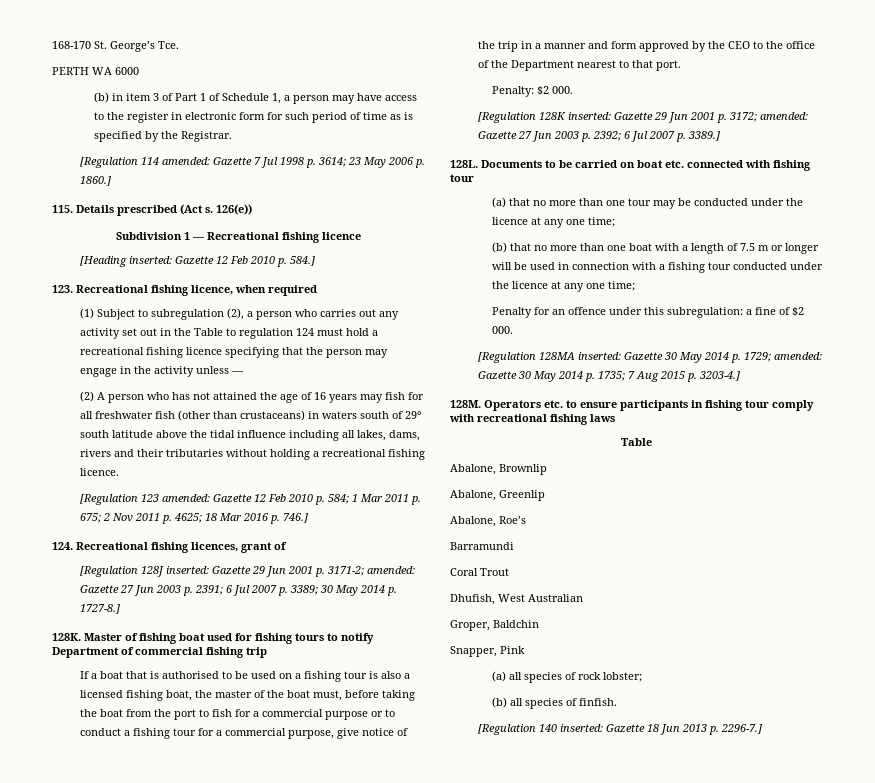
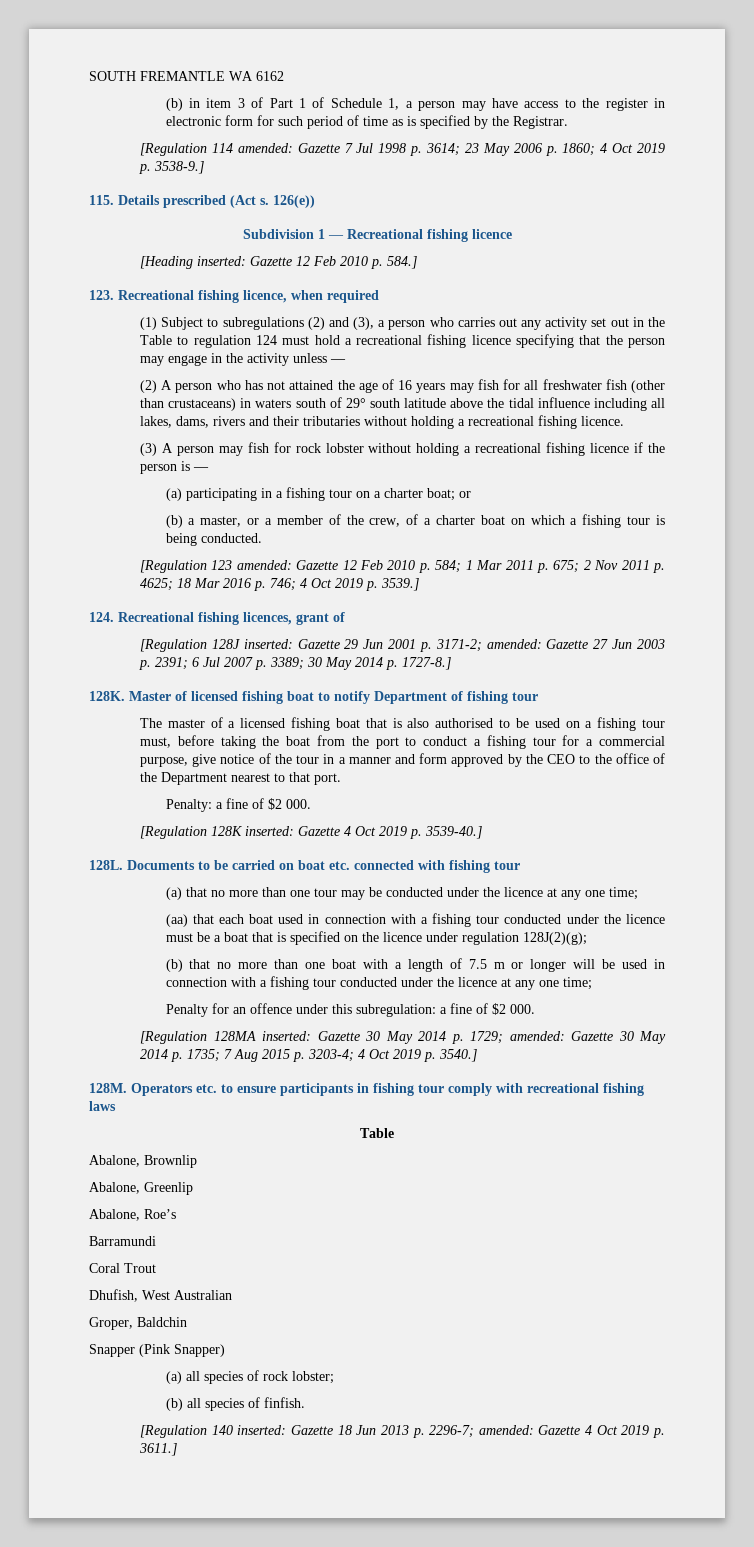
- 168-170 St. George’s Tce.
- PERTH WA 6000
+ SOUTH FREMANTLE WA 6162
- [Regulation 114 amended: Gazette 7 Jul 1998 p. 3614; 23 May 2006 p. 1860.]
+ [Regulation 114 amended: Gazette 7 Jul 1998 p. 3614; 23 May 2006 p. 1860; 4 Oct 2019 p. 3538-9.]
- (1) Subject to subregulation (2), a person who carries out any activity set out in the Table to regulation 124 must hold a recreational fishing licence specifying that the person may engage in the activity unless —
+ (1) Subject to subregulations (2) and (3), a person who carries out any activity set out in the Table to regulation 124 must hold a recreational fishing licence specifying that the person may engage in the activity unless —
+ (3) A person may fish for rock lobster without holding a recreational fishing licence if the person is —
+ (a) participating in a fishing tour on a charter boat; or
+ (b) a master, or a member of the crew, of a charter boat on which a fishing tour is being conducted.
- [Regulation 123 amended: Gazette 12 Feb 2010 p. 584; 1 Mar 2011 p. 675; 2 Nov 2011 p. 4625; 18 Mar 2016 p. 746.]
+ [Regulation 123 amended: Gazette 12 Feb 2010 p. 584; 1 Mar 2011 p. 675; 2 Nov 2011 p. 4625; 18 Mar 2016 p. 746; 4 Oct 2019 p. 3539.]
- Master of fishing boat used for fishing tours to notify Department of commercial fishing trip
- If a boat that is authorised to be used on a fishing tour is also a licensed fishing boat, the master of the boat must, before taking the boat from the port to fish for a commercial purpose or to conduct a fishing tour for a commercial purpose, give notice of the trip in a manner and form approved by the CEO to the office of the Department nearest to that port.
+ Master of licensed fishing boat to notify Department of fishing tour
+ The master of a licensed fishing boat that is also authorised to be used on a fishing tour must, before taking the boat from the port to conduct a fishing tour for a commercial purpose, give notice of the tour in a manner and form approved by the CEO to the office of the Department nearest to that port.
- Penalty: $2 000.
+ Penalty: a fine of $2 000.
- [Regulation 128K inserted: Gazette 29 Jun 2001 p. 3172; amended: Gazette 27 Jun 2003 p. 2392; 6 Jul 2007 p. 3389.]
+ [Regulation 128K inserted: Gazette 4 Oct 2019 p. 3539-40.]
+ (aa) that each boat used in connection with a fishing tour conducted under the licence must be a boat that is specified on the licence under regulation 128J(2)(g);
- [Regulation 128MA inserted: Gazette 30 May 2014 p. 1729; amended: Gazette 30 May 2014 p. 1735; 7 Aug 2015 p. 3203-4.]
+ [Regulation 128MA inserted: Gazette 30 May 2014 p. 1729; amended: Gazette 30 May 2014 p. 1735; 7 Aug 2015 p. 3203-4; 4 Oct 2019 p. 3540.]
- Snapper, Pink
+ Snapper (Pink Snapper)
- [Regulation 140 inserted: Gazette 18 Jun 2013 p. 2296-7.]
+ [Regulation 140 inserted: Gazette 18 Jun 2013 p. 2296-7; amended: Gazette 4 Oct 2019 p. 3611.]

